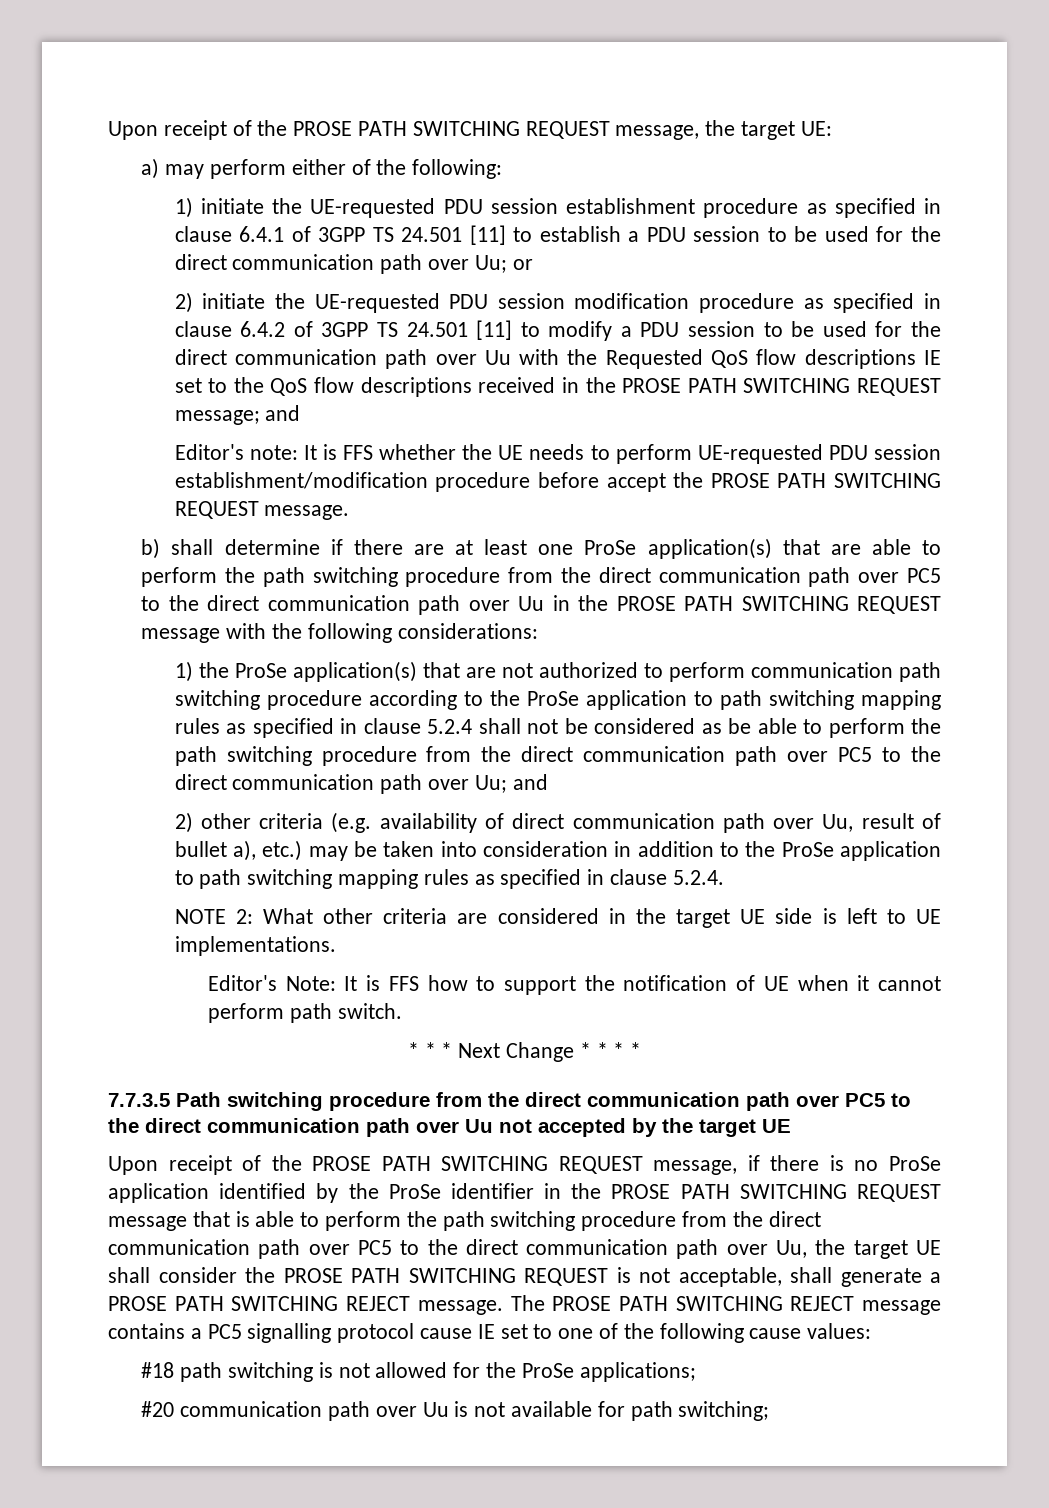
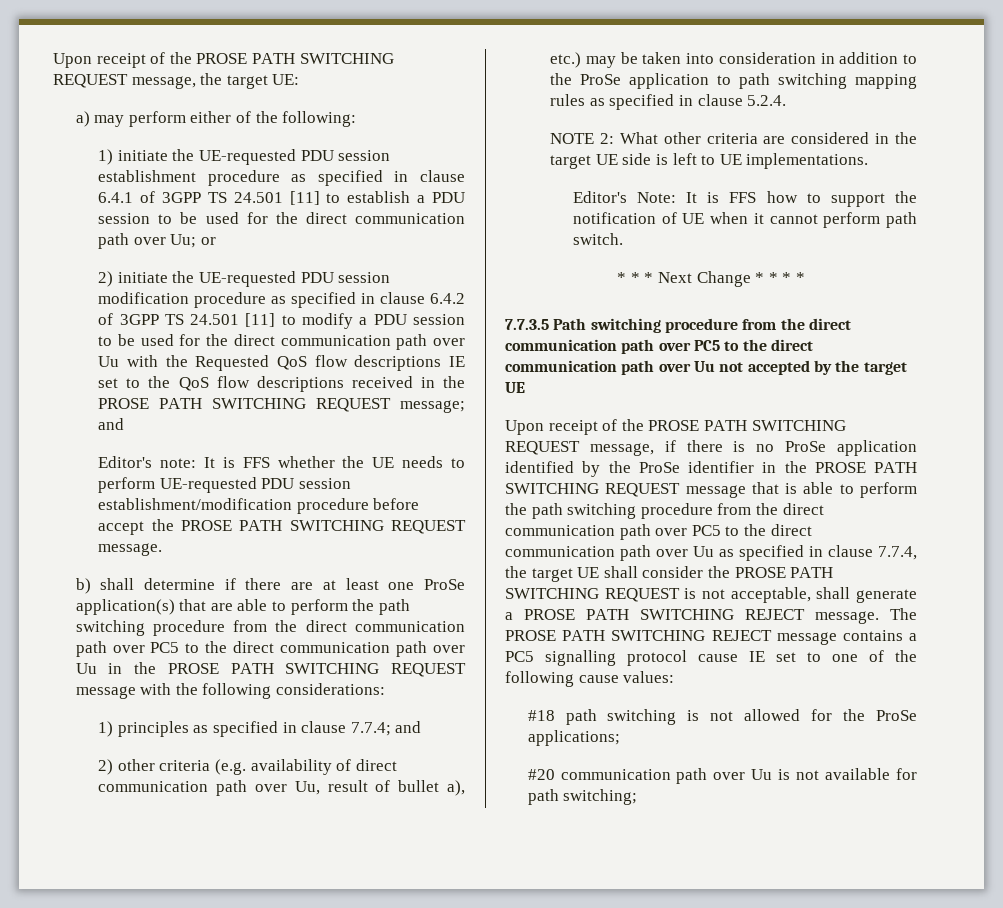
- 1) the ProSe application(s) that are not authorized to perform communication path switching procedure according to the ProSe application to path switching mapping rules as specified in clause 5.2.4 shall not be considered as be able to perform the path switching procedure from the direct communication path over PC5 to the direct communication path over Uu; and
+ 1) principles as specified in clause 7.7.4; and
- Upon receipt of the PROSE PATH SWITCHING REQUEST message, if there is no ProSe application identified by the ProSe identifier in the PROSE PATH SWITCHING REQUEST message that is able to perform the path switching procedure from the direct communication path over PC5 to the direct communication path over Uu, the target UE shall consider the PROSE PATH SWITCHING REQUEST is not acceptable, shall generate a PROSE PATH SWITCHING REJECT message.
+ Upon receipt of the PROSE PATH SWITCHING REQUEST message, if there is no ProSe application identified by the ProSe identifier in the PROSE PATH SWITCHING REQUEST message that is able to perform the path switching procedure from the direct communication path over PC5 to the direct communication path over Uu as specified in clause 7.7.4, the target UE shall consider the PROSE PATH SWITCHING REQUEST is not acceptable, shall generate a PROSE PATH SWITCHING REJECT message.

